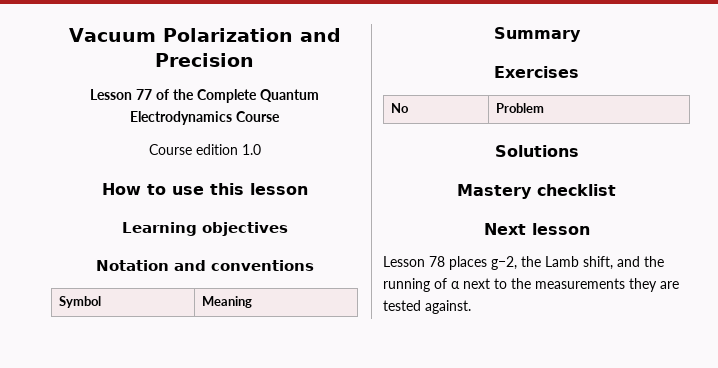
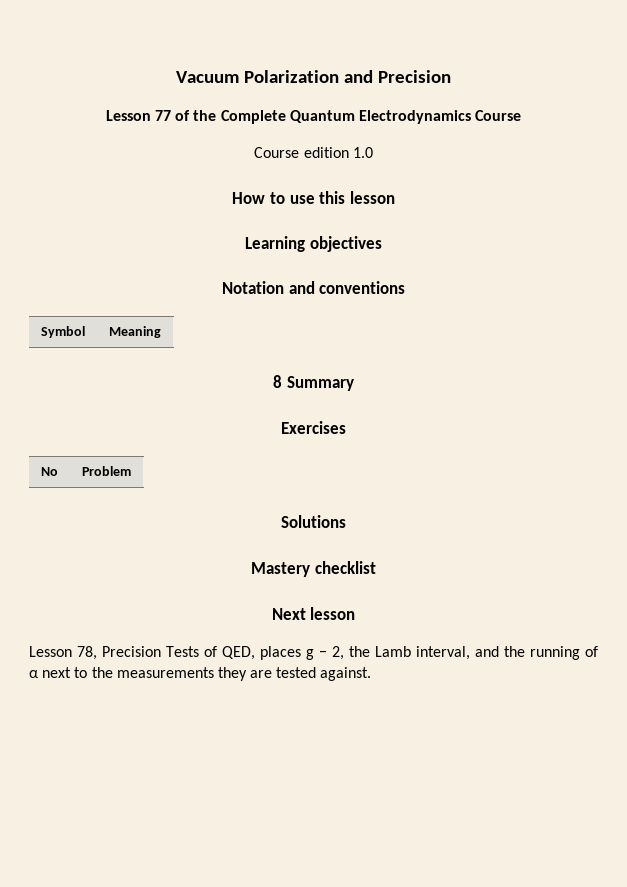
- Summary
+ 8 Summary
- Lesson 78 places g−2, the Lamb shift, and the running of α next to the measurements they are tested against.
+ Lesson 78, Precision Tests of QED, places g − 2, the Lamb interval, and the running of α next to the measurements they are tested against.

